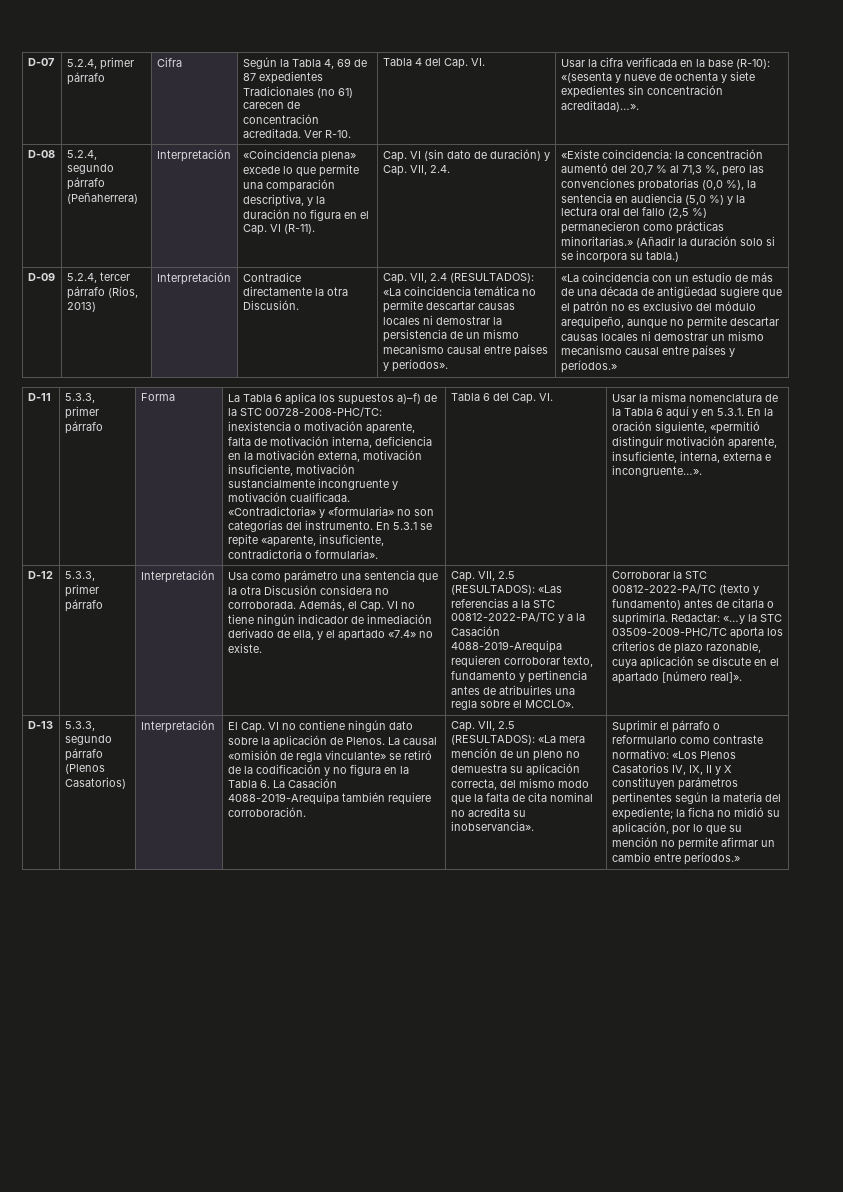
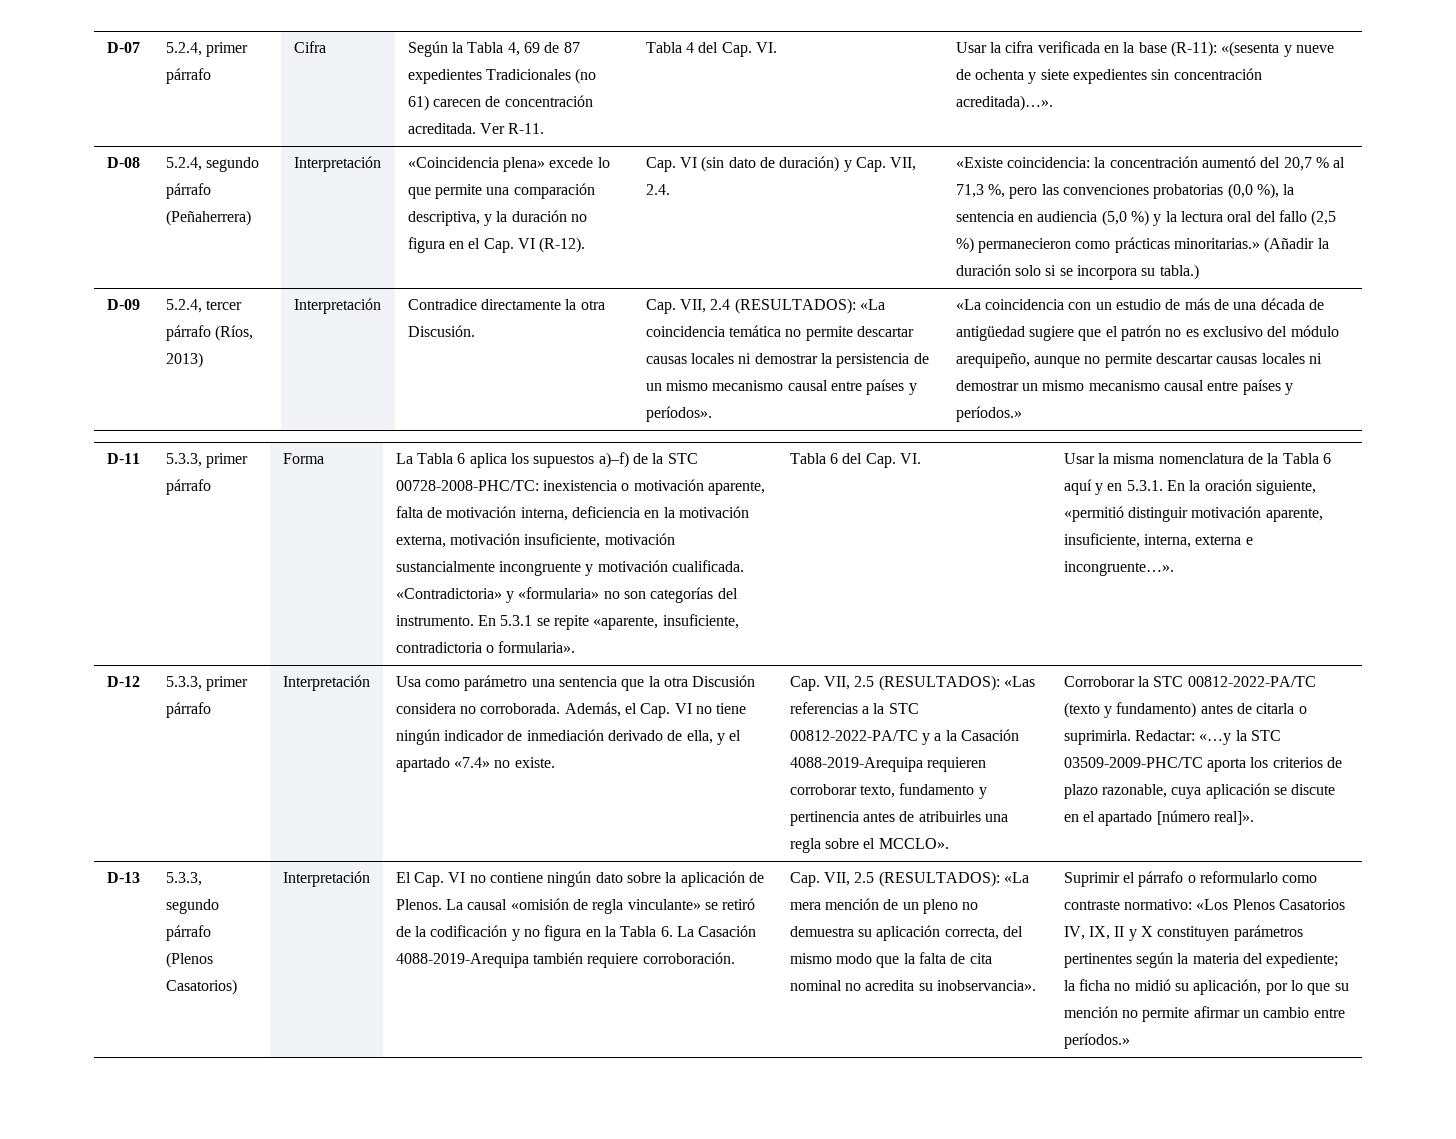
- Ver R-10.
+ Ver R-11.
- Usar la cifra verificada en la base (R-10): «(sesenta y nueve de ochenta y siete expedientes sin concentración acreditada)…».
+ Usar la cifra verificada en la base (R-11): «(sesenta y nueve de ochenta y siete expedientes sin concentración acreditada)…».
- «Coincidencia plena» excede lo que permite una comparación descriptiva, y la duración no figura en el Cap. VI (R-11).
+ «Coincidencia plena» excede lo que permite una comparación descriptiva, y la duración no figura en el Cap. VI (R-12).

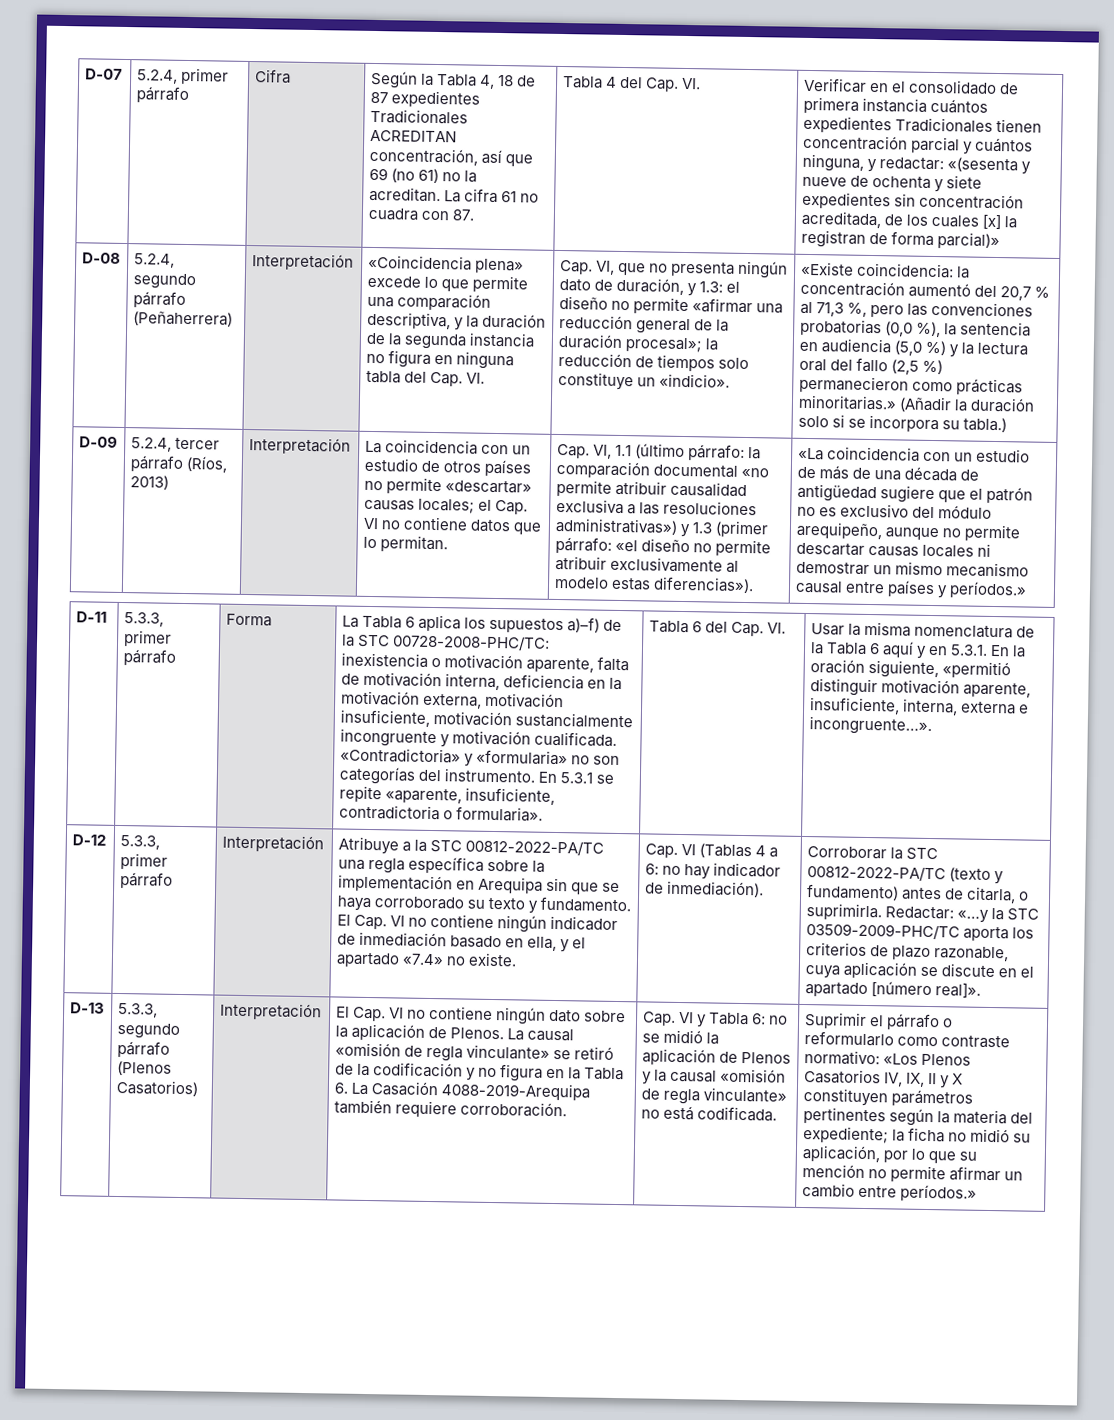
- Según la Tabla 4, 69 de 87 expedientes Tradicionales (no 61) carecen de concentración acreditada. Ver R-11.
+ Según la Tabla 4, 18 de 87 expedientes Tradicionales ACREDITAN concentración, así que 69 (no 61) no la acreditan. La cifra 61 no cuadra con 87.
- Usar la cifra verificada en la base (R-11): «(sesenta y nueve de ochenta y siete expedientes sin concentración acreditada)…».
+ Verificar en el consolidado de primera instancia cuántos expedientes Tradicionales tienen concentración parcial y cuántos ninguna, y redactar: «(sesenta y nueve de ochenta y siete expedientes sin concentración acreditada, de los cuales [x] la registran de forma parcial)»
- «Coincidencia plena» excede lo que permite una comparación descriptiva, y la duración no figura en el Cap. VI (R-12). | Cap. VI (sin dato de duración) y Cap. VII, 2.4.
+ «Coincidencia plena» excede lo que permite una comparación descriptiva, y la duración de la segunda instancia no figura en ninguna tabla del Cap. VI. | Cap. VI, que no presenta ningún dato de duración, y 1.3: el diseño no permite «afirmar una reducción general de la duración procesal»; la reducción de tiempos solo constituye un «indicio».
- Contradice directamente la otra Discusión. | Cap. VII, 2.4 (RESULTADOS): «La coincidencia temática no permite descartar causas locales ni demostrar la persistencia de un mismo mecanismo causal entre países y períodos».
+ La coincidencia con un estudio de otros países no permite «descartar» causas locales; el Cap. VI no contiene datos que lo permitan. | Cap. VI, 1.1 (último párrafo: la comparación documental «no permite atribuir causalidad exclusiva a las resoluciones administrativas») y 1.3 (primer párrafo: «el diseño no permite atribuir exclusivamente al modelo estas diferencias»).
- Usa como parámetro una sentencia que la otra Discusión considera no corroborada. Además, el Cap. VI no tiene ningún indicador de inmediación derivado de ella, y el apartado «7.4» no existe.
+ Atribuye a la STC 00812-2022-PA/TC una regla específica sobre la implementación en Arequipa sin que se haya corroborado su texto y fundamento. El Cap. VI no contiene ningún indicador de inmediación basado en ella, y el apartado «7.4» no existe.
- Cap. VII, 2.5 (RESULTADOS): «Las referencias a la STC 00812-2022-PA/TC y a la Casación 4088-2019-Arequipa requieren corroborar texto, fundamento y pertinencia antes de atribuirles una regla sobre el MCCLO».
+ Cap. VI (Tablas 4 a 6: no hay indicador de inmediación).
- Corroborar la STC 00812-2022-PA/TC (texto y fundamento) antes de citarla o suprimirla.
+ Corroborar la STC 00812-2022-PA/TC (texto y fundamento) antes de citarla, o suprimirla.
- Cap. VII, 2.5 (RESULTADOS): «La mera mención de un pleno no demuestra su aplicación correcta, del mismo modo que la falta de cita nominal no acredita su inobservancia».
+ Cap. VI y Tabla 6: no se midió la aplicación de Plenos y la causal «omisión de regla vinculante» no está codificada.

